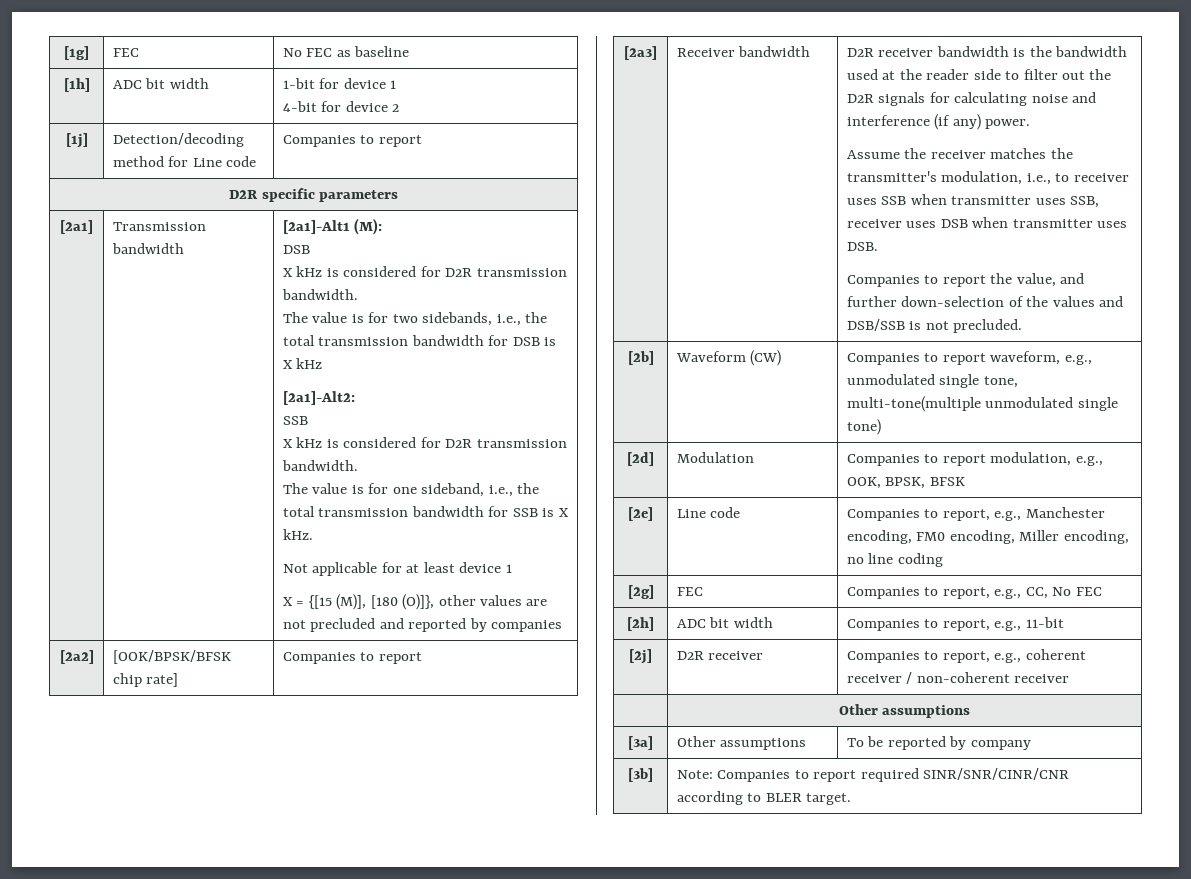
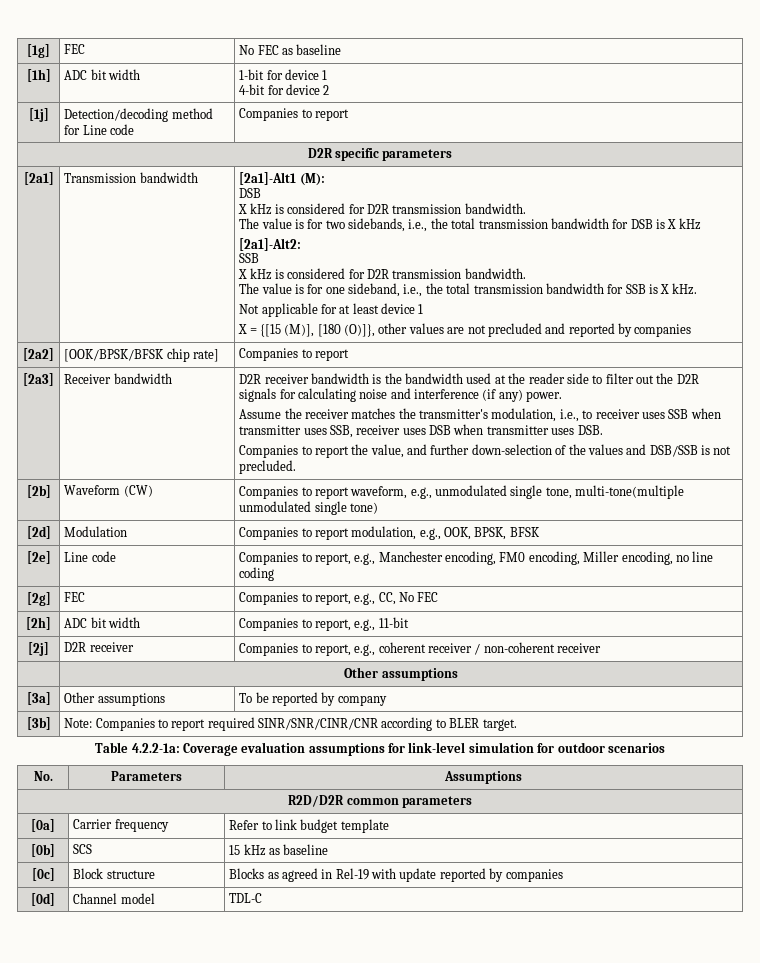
+ Table 4.2.2-1a: Coverage evaluation assumptions for link-level simulation for outdoor scenarios
+ No. | Parameters | Assumptions
+ R2D/D2R common parameters
+ [0a] | Carrier frequency | Refer to link budget template
+ [0b] | SCS | 15 kHz as baseline
+ [0c] | Block structure | Blocks as agreed in Rel-19 with update reported by companies
+ [0d] | Channel model | TDL-C

